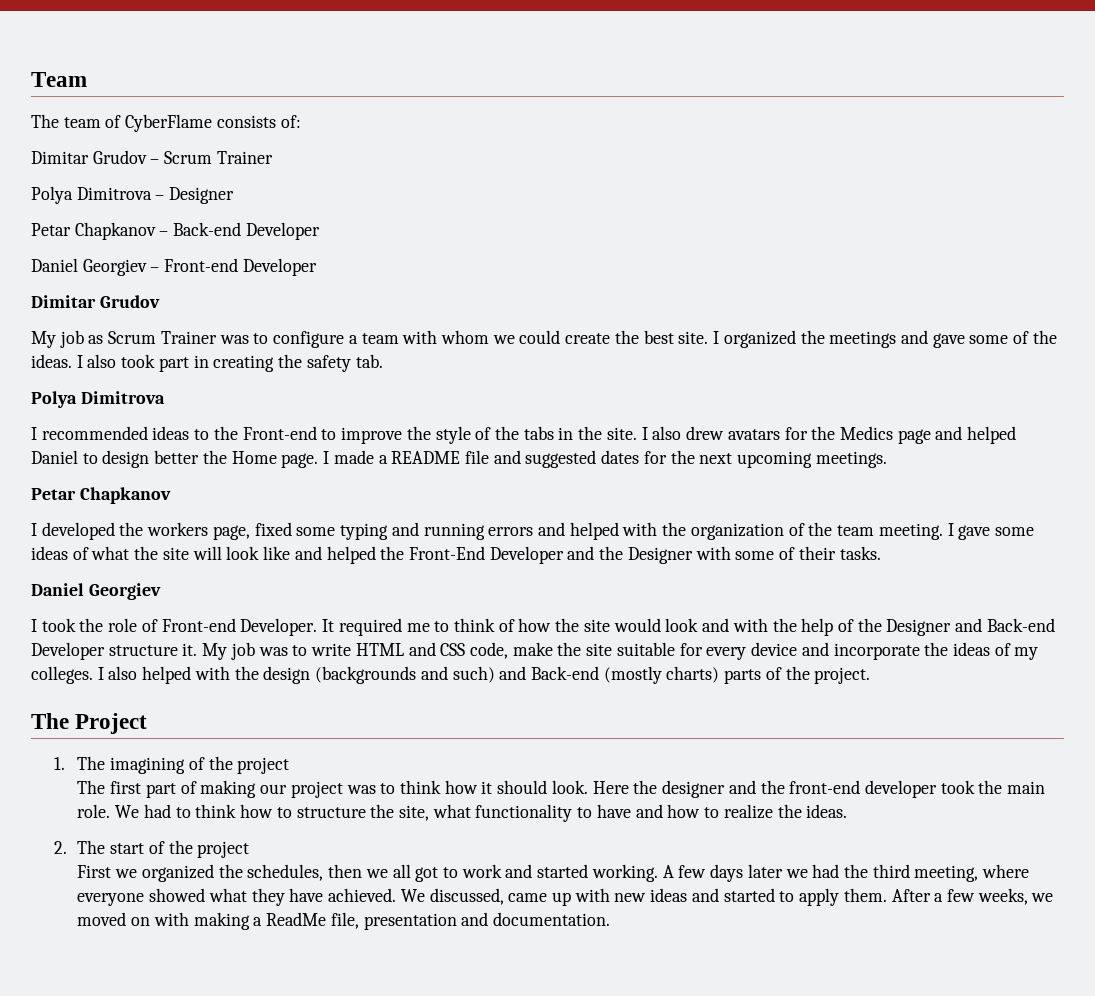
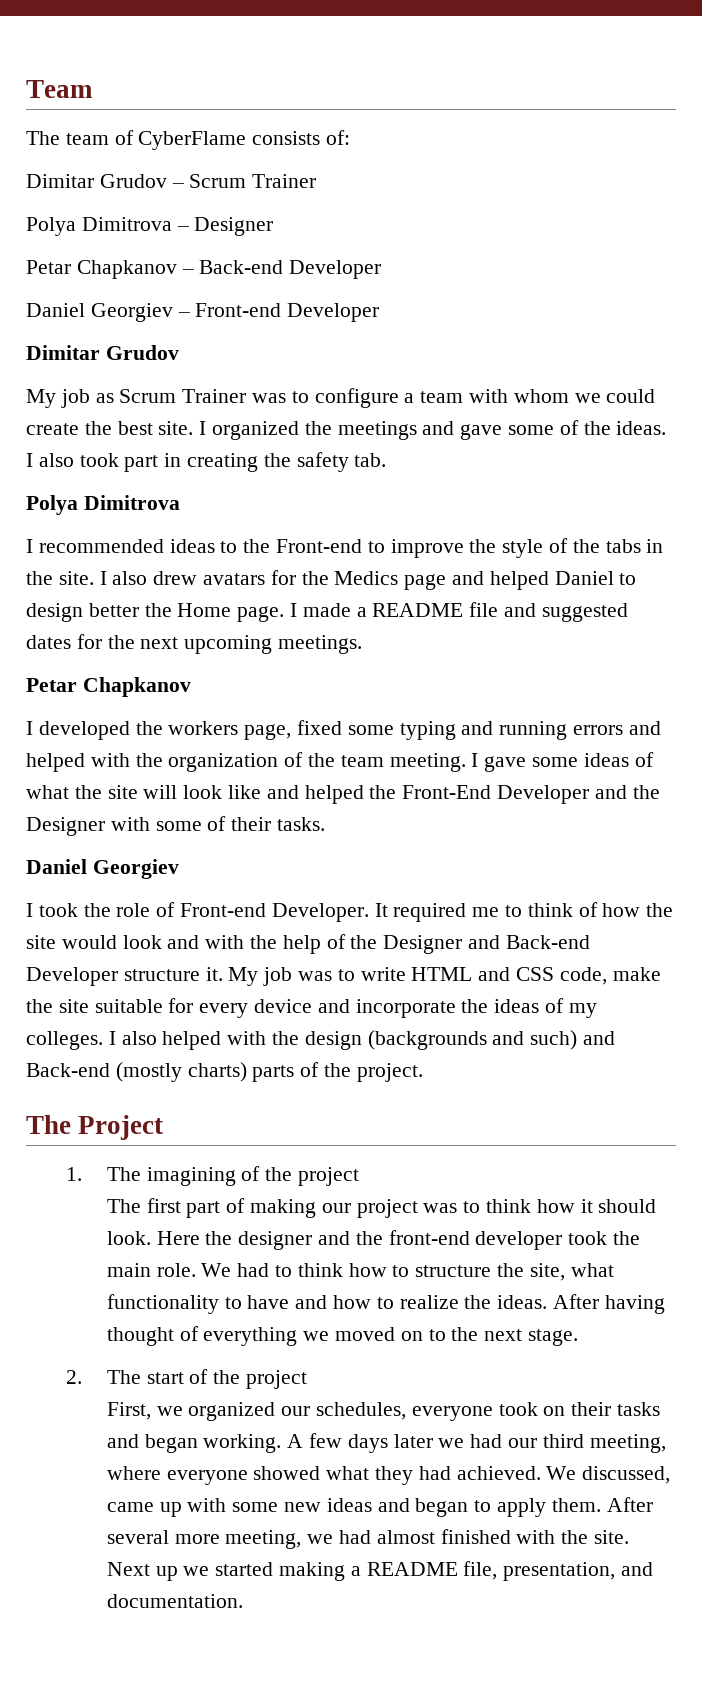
+ After having thought of everything we moved on to the next stage.
- First we organized the schedules, then we all got to work and started working.
+ First, we organized our schedules, everyone took on their tasks and began working.
- A few days later we had the third meeting, where everyone showed what they have achieved.
+ A few days later we had our third meeting, where everyone showed what they had achieved.
- We discussed, came up with new ideas and started to apply them.
+ We discussed, came up with some new ideas and began to apply them.
- After a few weeks, we moved on with making a ReadMe file, presentation and documentation.
+ After several more meeting, we had almost finished with the site. Next up we started making a README file, presentation, and documentation.

